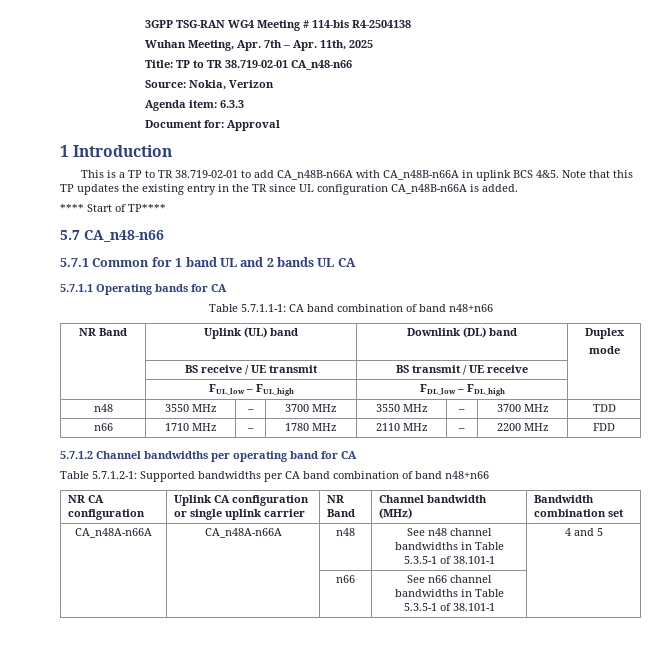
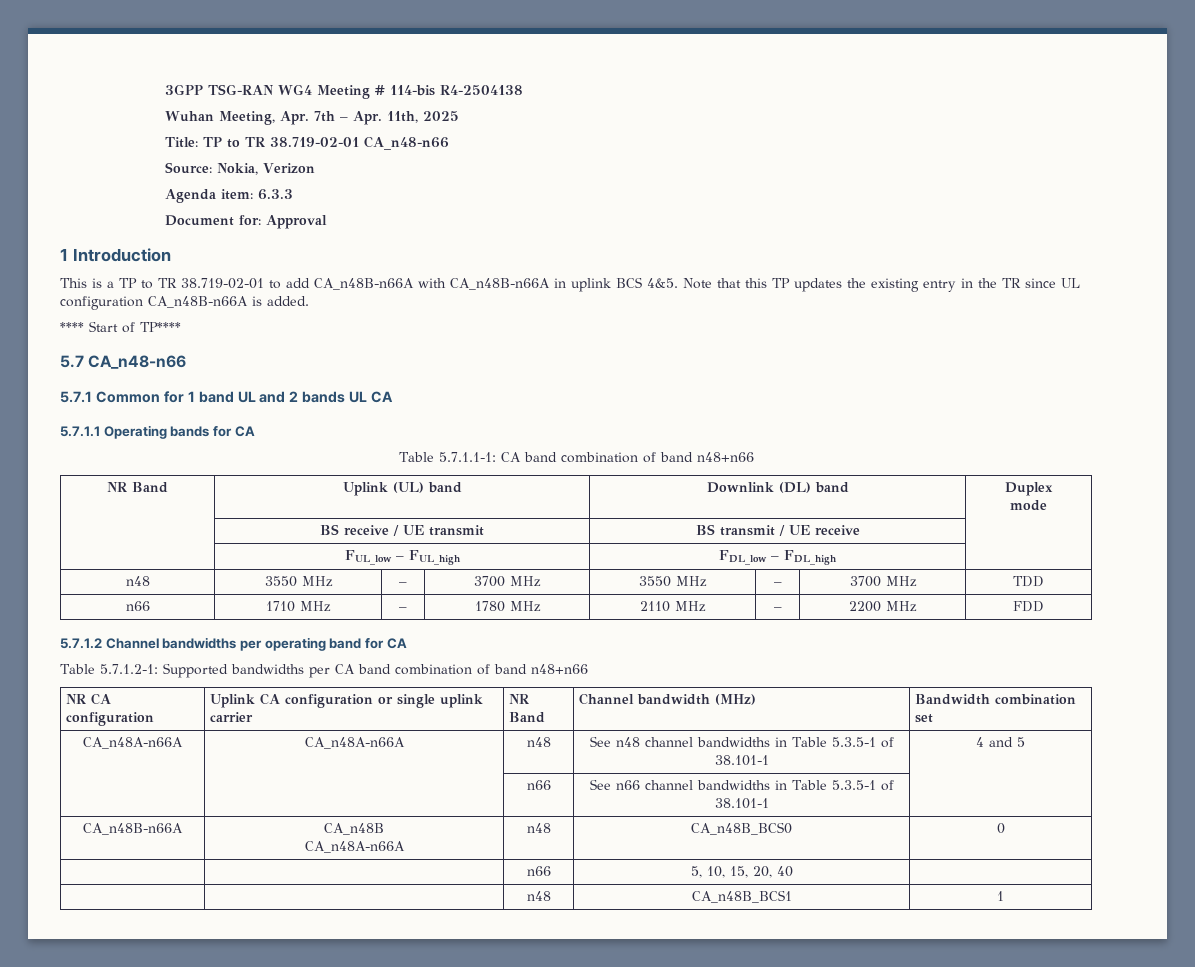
+ CA_n48B-n66A | CA_n48B
+ CA_n48A-n66A | n48 | CA_n48B_BCS0 | 0
+ | | n66 | 5, 10, 15, 20, 40 |
+ | | n48 | CA_n48B_BCS1 | 1

